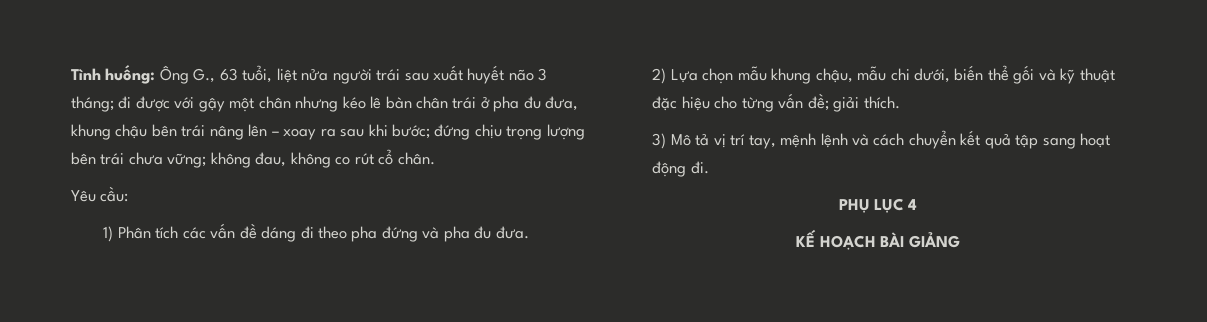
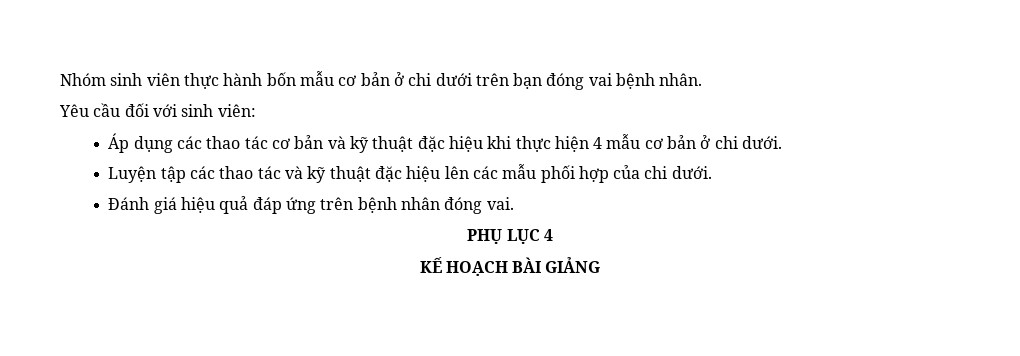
- Tình huống: Ông G., 63 tuổi, liệt nửa người trái sau xuất huyết não 3 tháng; đi được với gậy một chân nhưng kéo lê bàn chân trái ở pha đu đưa, khung chậu bên trái nâng lên – xoay ra sau khi bước; đứng chịu trọng lượng bên trái chưa vững; không đau, không co rút cổ chân.
- Yêu cầu:
- 1) Phân tích các vấn đề dáng đi theo pha đứng và pha đu đưa.
- 2) Lựa chọn mẫu khung chậu, mẫu chi dưới, biến thể gối và kỹ thuật đặc hiệu cho từng vấn đề; giải thích.
- 3) Mô tả vị trí tay, mệnh lệnh và cách chuyển kết quả tập sang hoạt động đi.
+ Nhóm sinh viên thực hành bốn mẫu cơ bản ở chi dưới trên bạn đóng vai bệnh nhân.
+ Yêu cầu đối với sinh viên:
+ Áp dụng các thao tác cơ bản và kỹ thuật đặc hiệu khi thực hiện 4 mẫu cơ bản ở chi dưới.
+ Luyện tập các thao tác và kỹ thuật đặc hiệu lên các mẫu phối hợp của chi dưới.
+ Đánh giá hiệu quả đáp ứng trên bệnh nhân đóng vai.

